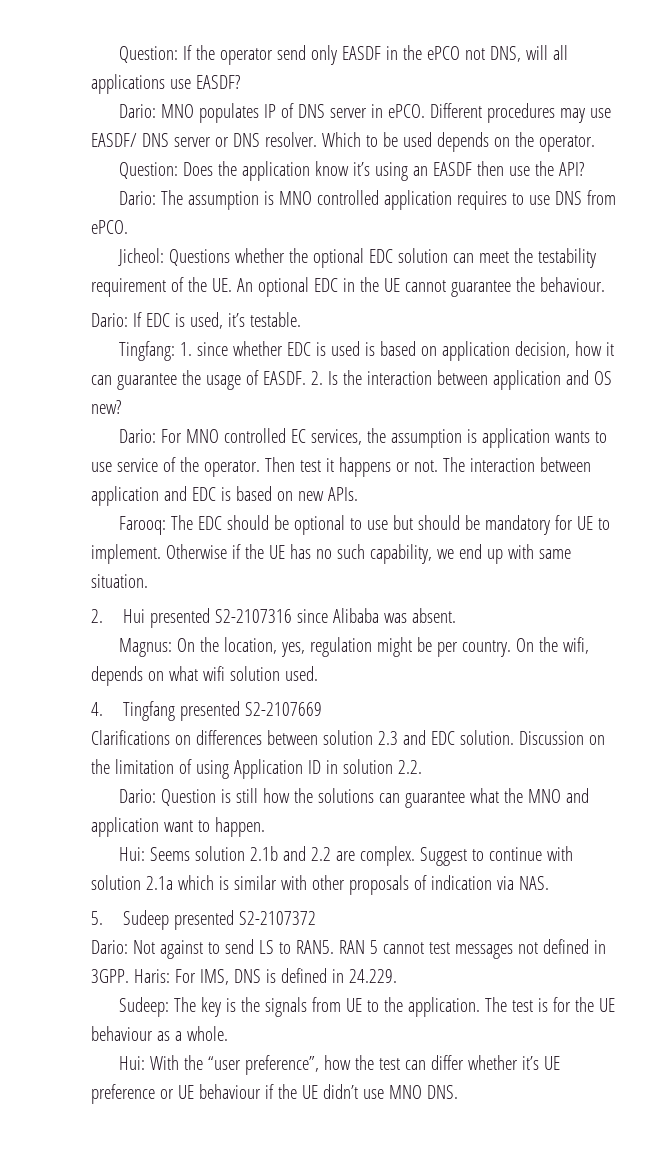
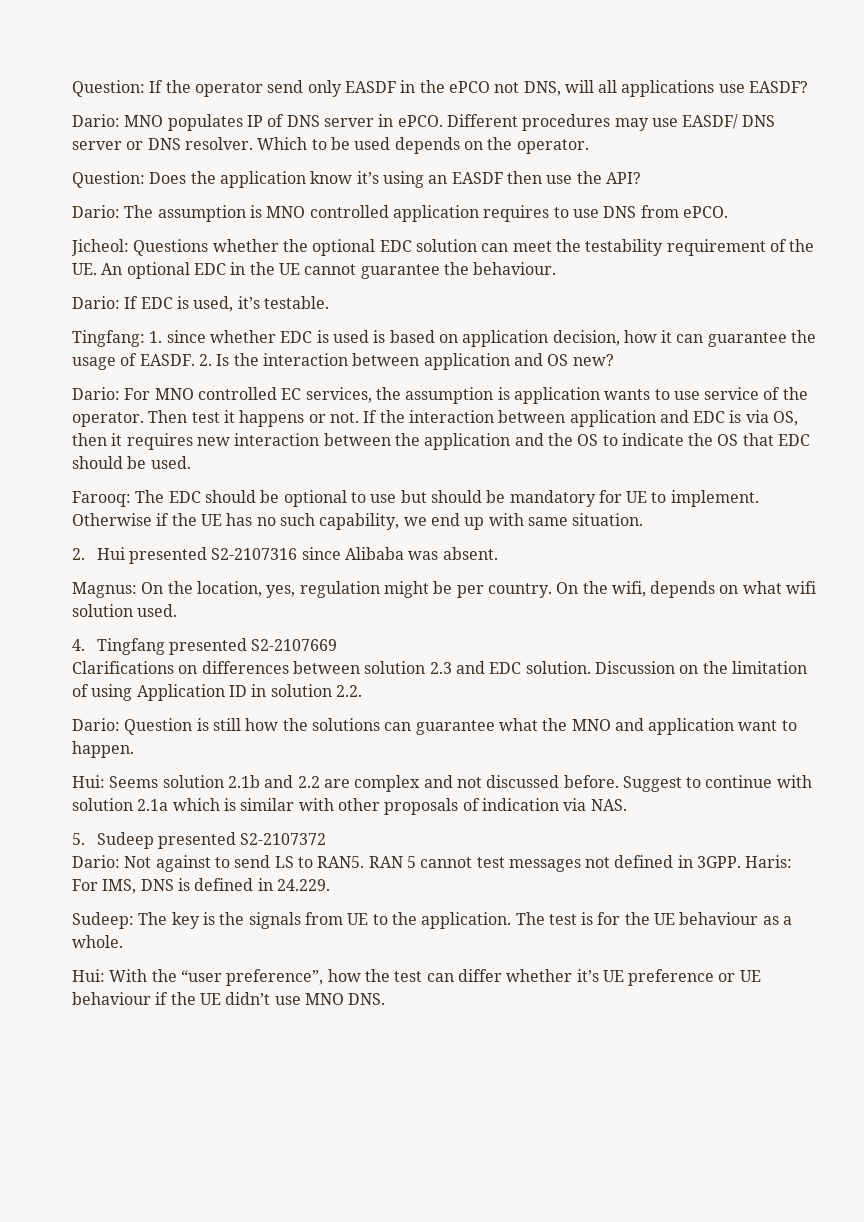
- The interaction between application and EDC is based on new APIs.
+ If the interaction between application and EDC is via OS, then it requires new interaction between the application and the OS to indicate the OS that EDC should be used.
- Hui: Seems solution 2.1b and 2.2 are complex.
+ Hui: Seems solution 2.1b and 2.2 are complex and not discussed before.

